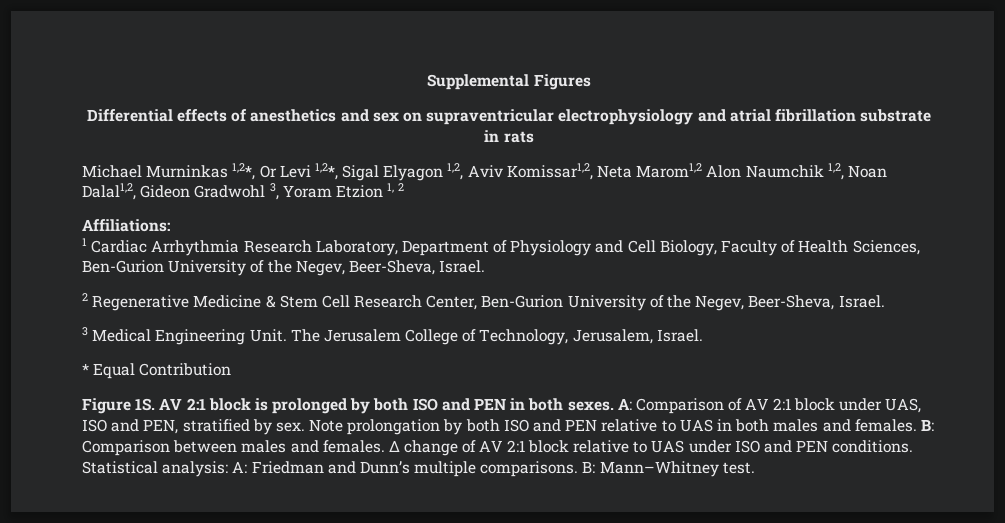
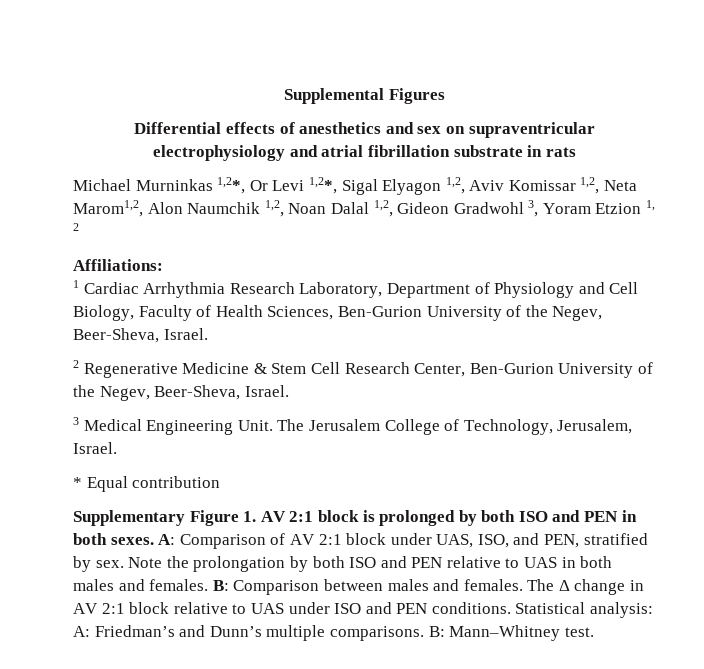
- Michael Murninkas 1,2*, Or Levi 1,2*, Sigal Elyagon 1,2, Aviv Komissar1,2, Neta Marom1,2 Alon Naumchik 1,2, Noan Dalal1,2, Gideon Gradwohl 3, Yoram Etzion 1, 2
+ Michael Murninkas 1,2*, Or Levi 1,2*, Sigal Elyagon 1,2, Aviv Komissar 1,2, Neta Marom1,2, Alon Naumchik 1,2, Noan Dalal 1,2, Gideon Gradwohl 3, Yoram Etzion 1, 2
- * Equal Contribution
- Figure 1S. AV 2:1 block is prolonged by both ISO and PEN in both sexes.
+ * Equal contribution
+ Supplementary Figure 1. AV 2:1 block is prolonged by both ISO and PEN in both sexes.
- A: Comparison of AV 2:1 block under UAS, ISO and PEN, stratified by sex.
+ A: Comparison of AV 2:1 block under UAS, ISO, and PEN, stratified by sex.
- Note prolongation by both ISO and PEN relative to UAS in both males and females.
+ Note the prolongation by both ISO and PEN relative to UAS in both males and females.
- Δ change of AV 2:1 block relative to UAS under ISO and PEN conditions.
+ The Δ change in AV 2:1 block relative to UAS under ISO and PEN conditions.
- Statistical analysis: A: Friedman and Dunn’s multiple comparisons.
+ Statistical analysis: A: Friedman’s and Dunn’s multiple comparisons.

